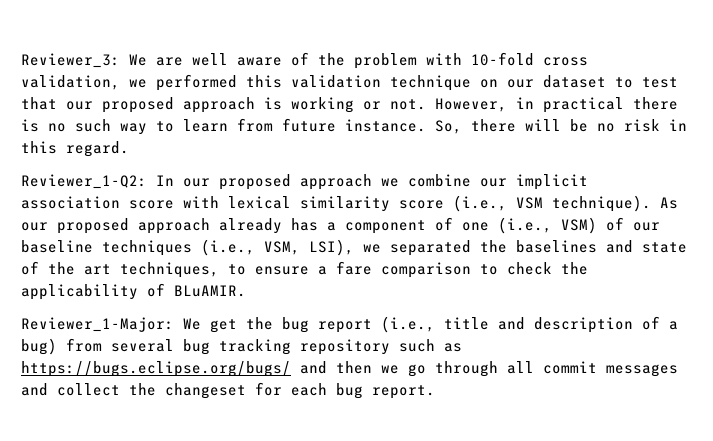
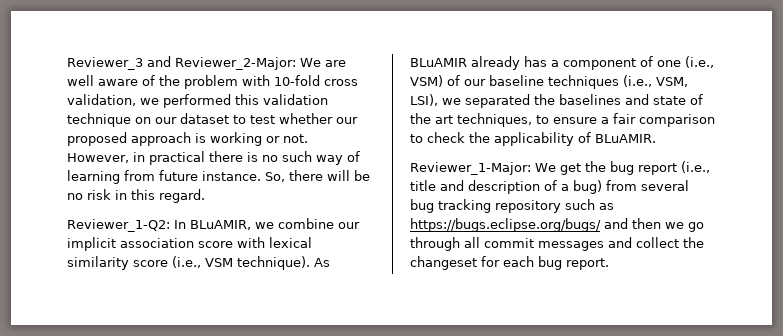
- Reviewer_3: We are well aware of the problem with 10-fold cross validation, we performed this validation technique on our dataset to test that our proposed approach is working or not.
+ Reviewer_3 and Reviewer_2-Major: We are well aware of the problem with 10-fold cross validation, we performed this validation technique on our dataset to test whether our proposed approach is working or not.
- However, in practical there is no such way to learn from future instance.
+ However, in practical there is no such way of learning from future instance.
- Reviewer_1-Q2: In our proposed approach we combine our implicit association score with lexical similarity score (i.e., VSM technique).
+ Reviewer_1-Q2: In BLuAMIR, we combine our implicit association score with lexical similarity score (i.e., VSM technique).
- As our proposed approach already has a component of one (i.e., VSM) of our baseline techniques (i.e., VSM, LSI), we separated the baselines and state of the art techniques, to ensure a fare comparison to check the applicability of BLuAMIR.
+ As BLuAMIR already has a component of one (i.e., VSM) of our baseline techniques (i.e., VSM, LSI), we separated the baselines and state of the art techniques, to ensure a fair comparison to check the applicability of BLuAMIR.

